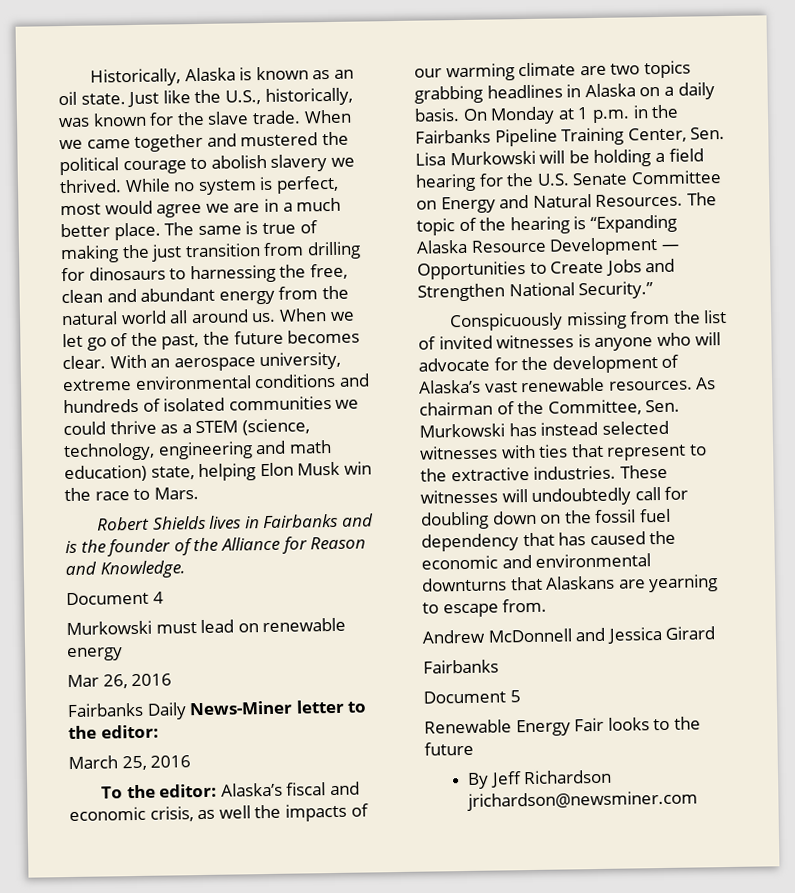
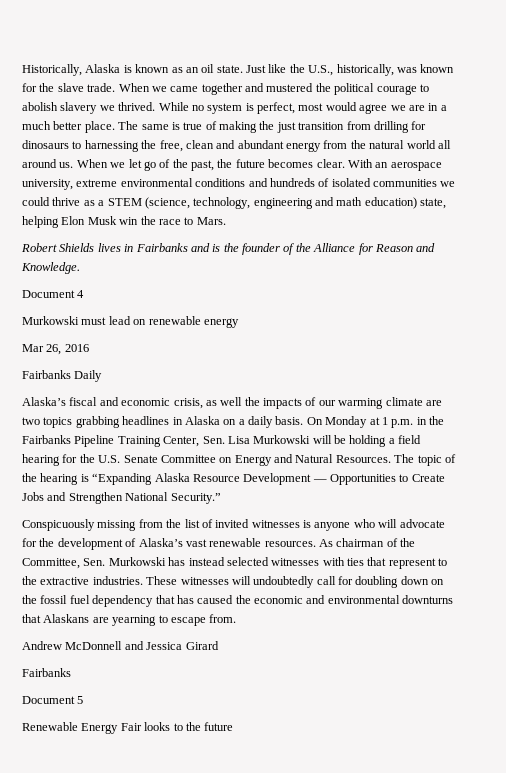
- Fairbanks Daily News-Miner letter to the editor:
- March 25, 2016
- To the editor: Alaska’s fiscal and economic crisis, as well the impacts of our warming climate are two topics grabbing headlines in Alaska on a daily basis.
+ Fairbanks Daily
+ Alaska’s fiscal and economic crisis, as well the impacts of our warming climate are two topics grabbing headlines in Alaska on a daily basis.
- By Jeff Richardson jrichardson@newsminer.com

